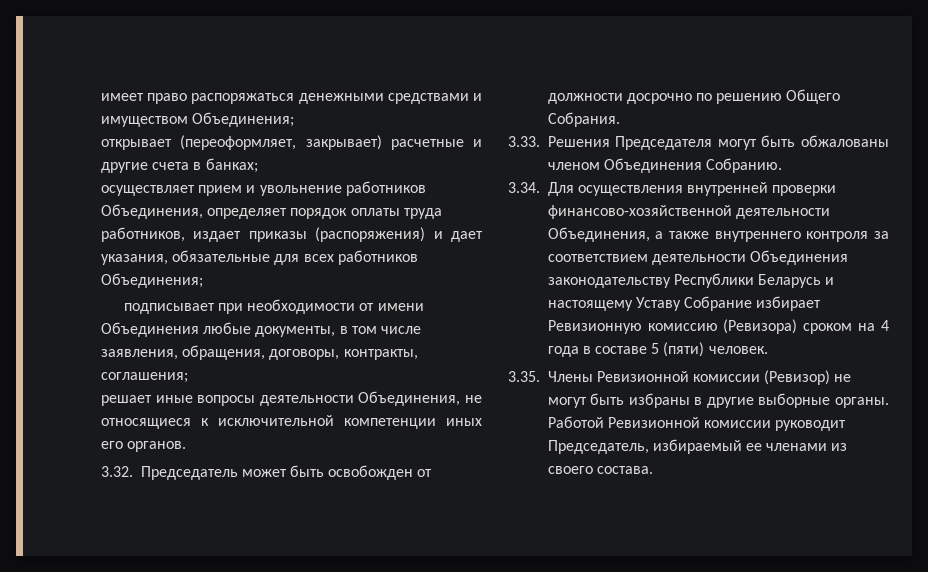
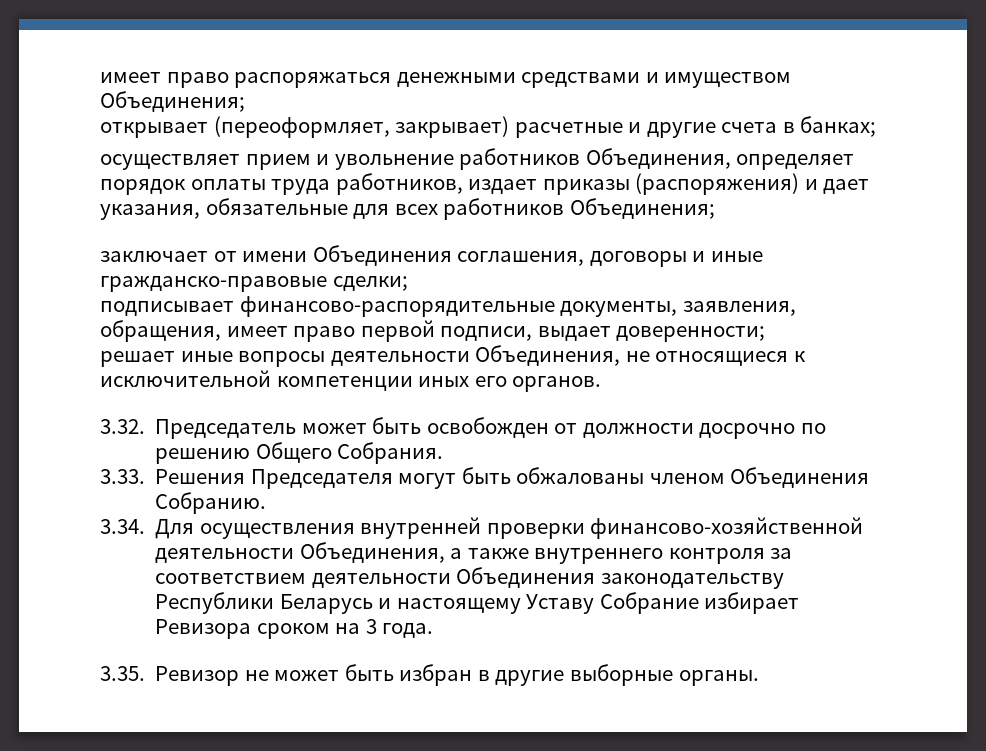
- подписывает при необходимости от имени Объединения любые документы, в том числе заявления, обращения, договоры, контракты, соглашения;
+ заключает от имени Объединения соглашения, договоры и иные гражданско-правовые сделки;
+ подписывает финансово-распорядительные документы, заявления, обращения, имеет право первой подписи, выдает доверенности;
- 3.34. Для осуществления внутренней проверки финансово-хозяйственной деятельности Объединения, а также внутреннего контроля за соответствием деятельности Объединения законодательству Республики Беларусь и настоящему Уставу Собрание избирает Ревизионную комиссию (Ревизора) сроком на 4 года в составе 5 (пяти) человек.
- 3.35. Члены Ревизионной комиссии (Ревизор) не могут быть избраны в другие выборные органы. Работой Ревизионной комиссии руководит Председатель, избираемый ее членами из своего состава.
+ 3.34. Для осуществления внутренней проверки финансово-хозяйственной деятельности Объединения, а также внутреннего контроля за соответствием деятельности Объединения законодательству Республики Беларусь и настоящему Уставу Собрание избирает Ревизора сроком на 3 года.
+ 3.35. Ревизор не может быть избран в другие выборные органы.

